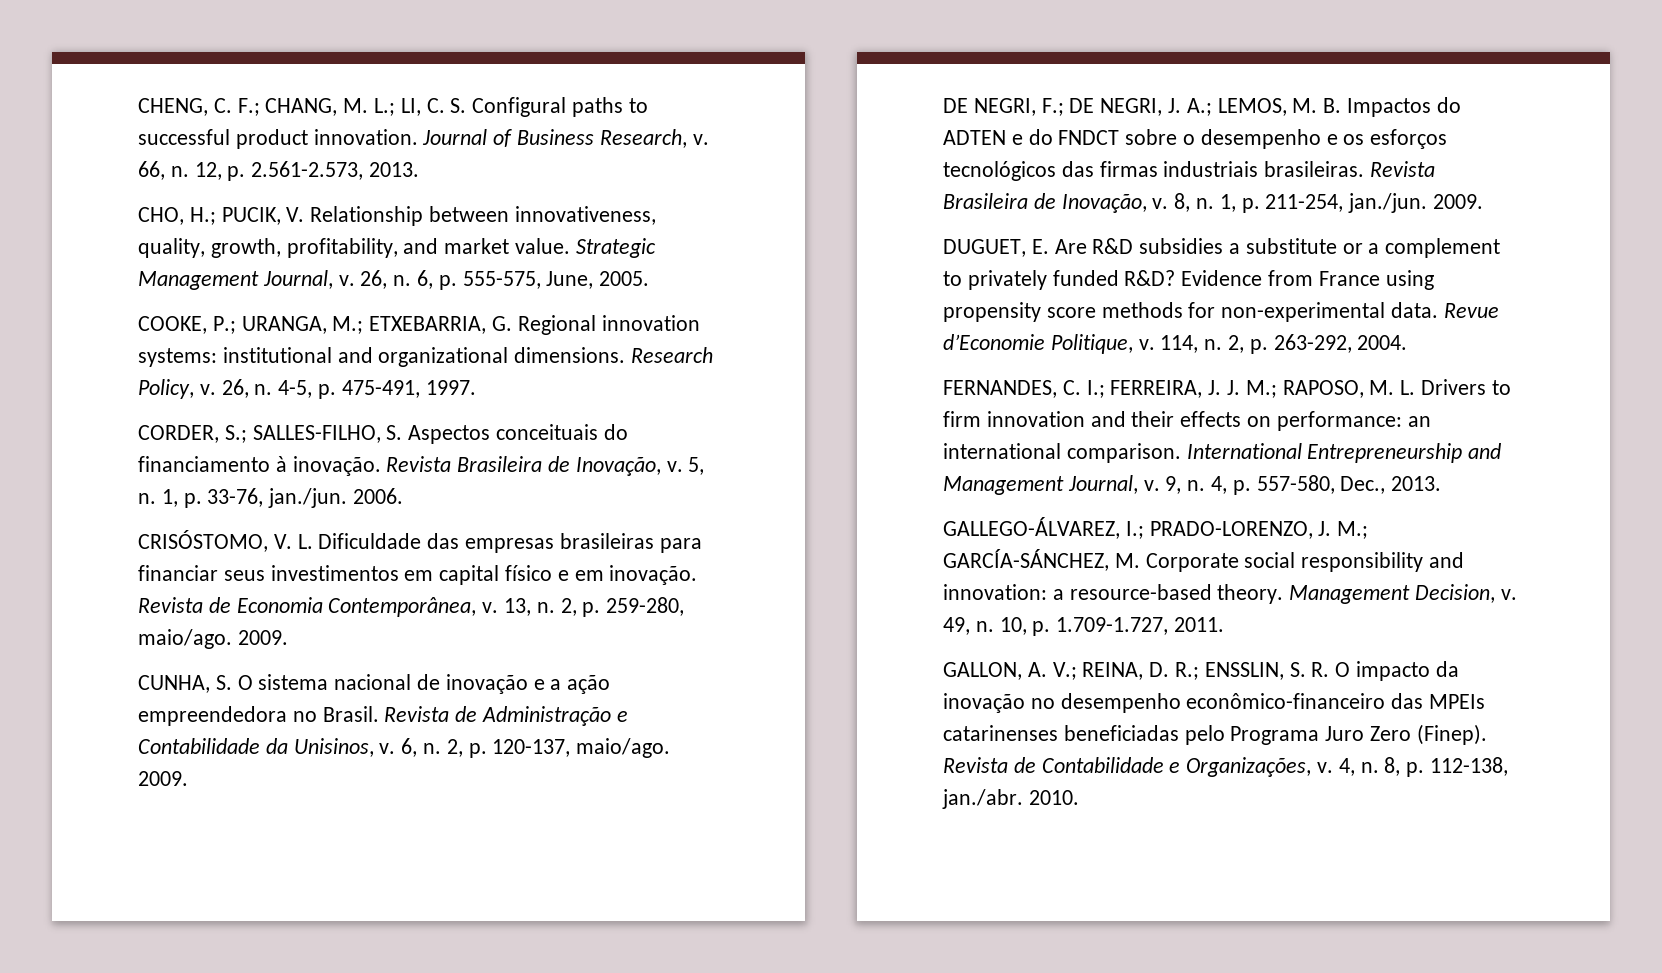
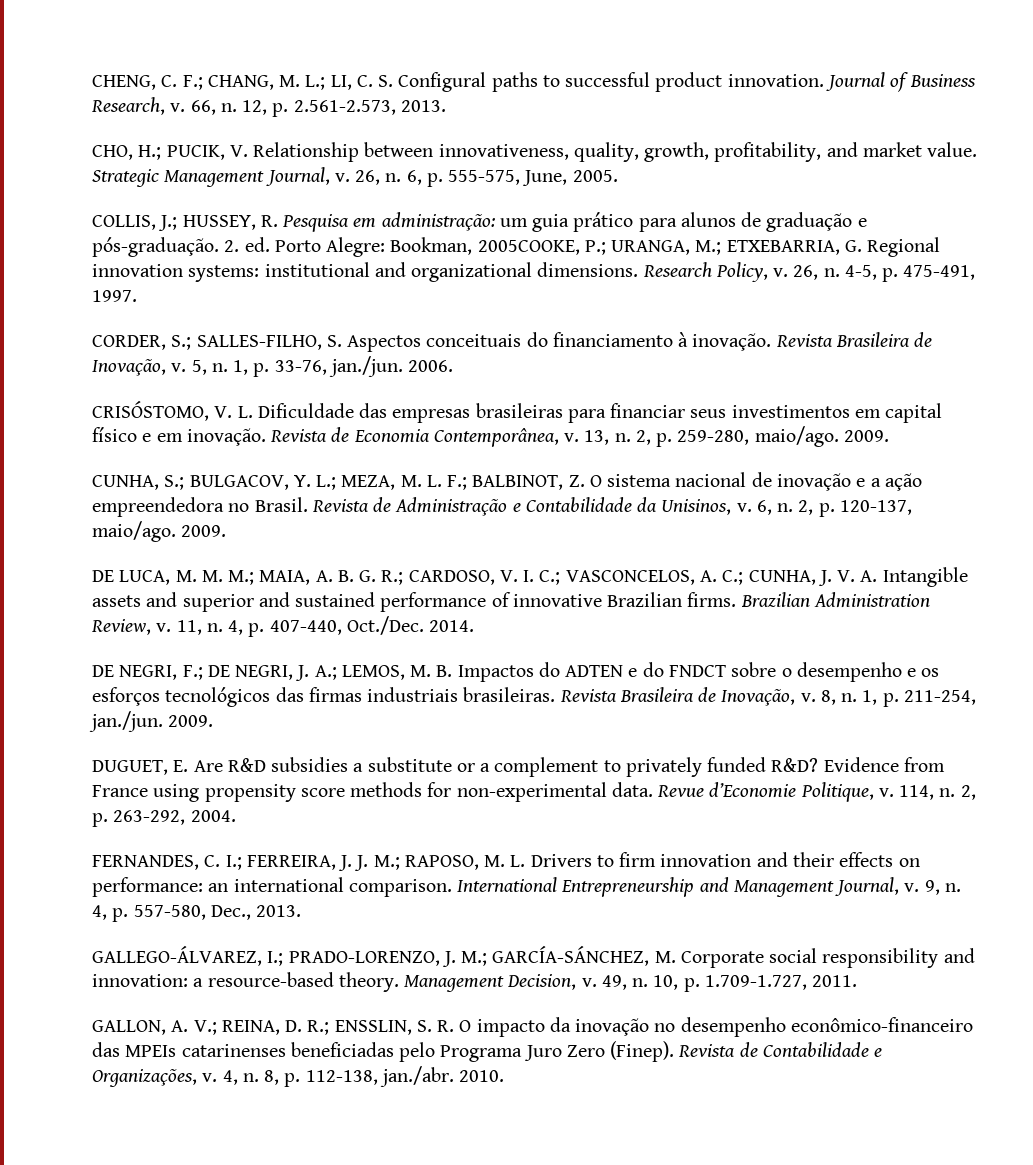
- COOKE, P.; URANGA, M.; ETXEBARRIA, G. Regional innovation systems: institutional and organizational dimensions.
+ COLLIS, J.; HUSSEY, R. Pesquisa em administração: um guia prático para alunos de graduação e pós-graduação. 2. ed. Porto Alegre: Bookman, 2005COOKE, P.; URANGA, M.; ETXEBARRIA, G. Regional innovation systems: institutional and organizational dimensions.
- CUNHA, S. O sistema nacional de inovação e a ação empreendedora no Brasil.
+ CUNHA, S.; BULGACOV, Y. L.; MEZA, M. L. F.; BALBINOT, Z. O sistema nacional de inovação e a ação empreendedora no Brasil.
+ DE LUCA, M. M. M.; MAIA, A. B. G. R.; CARDOSO, V. I. C.; VASCONCELOS, A. C.; CUNHA, J. V. A. Intangible assets and superior and sustained performance of innovative Brazilian firms. Brazilian Administration Review, v. 11, n. 4, p. 407-440, Oct./Dec. 2014.

